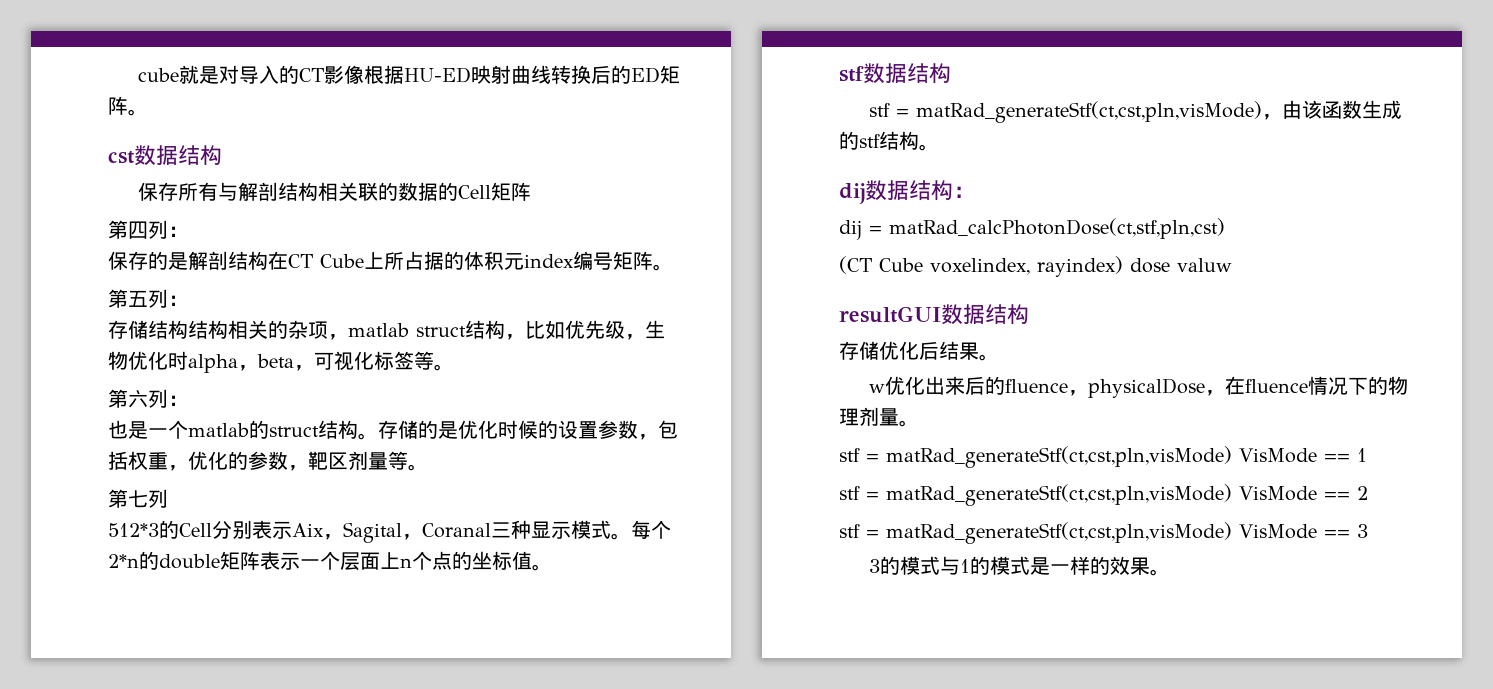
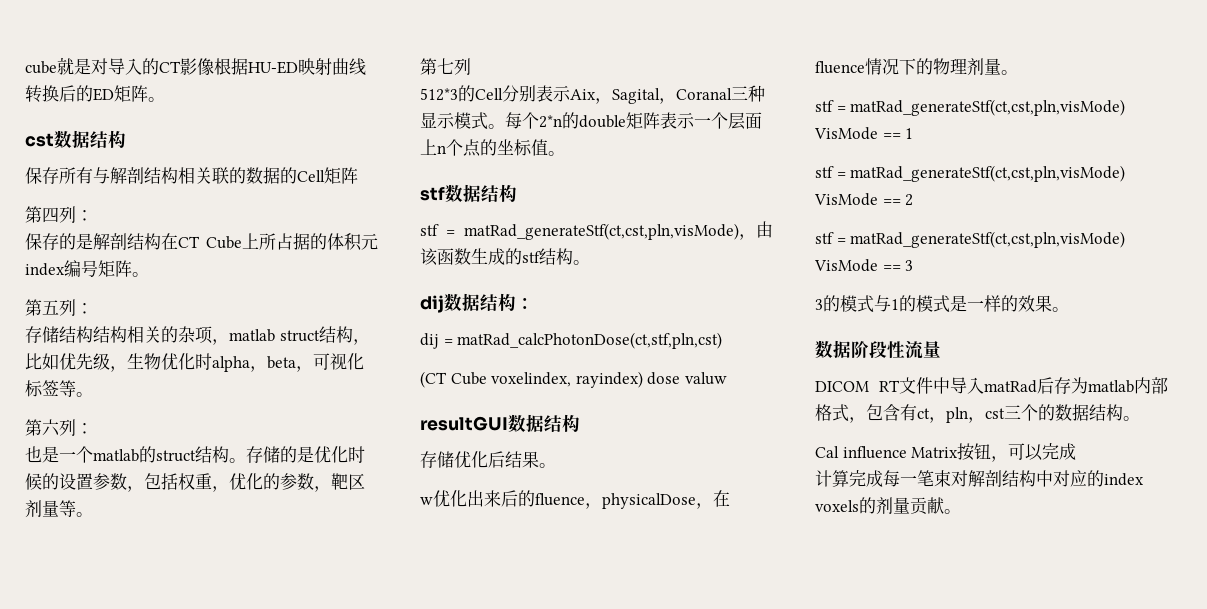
+ 数据阶段性流量
+ DICOM RT文件中导入matRad后存为matlab内部格式，包含有ct，pln，cst三个的数据结构。
+ Cal influence Matrix按钮，可以完成
+ 计算完成每一笔束对解剖结构中对应的index voxels的剂量贡献。

